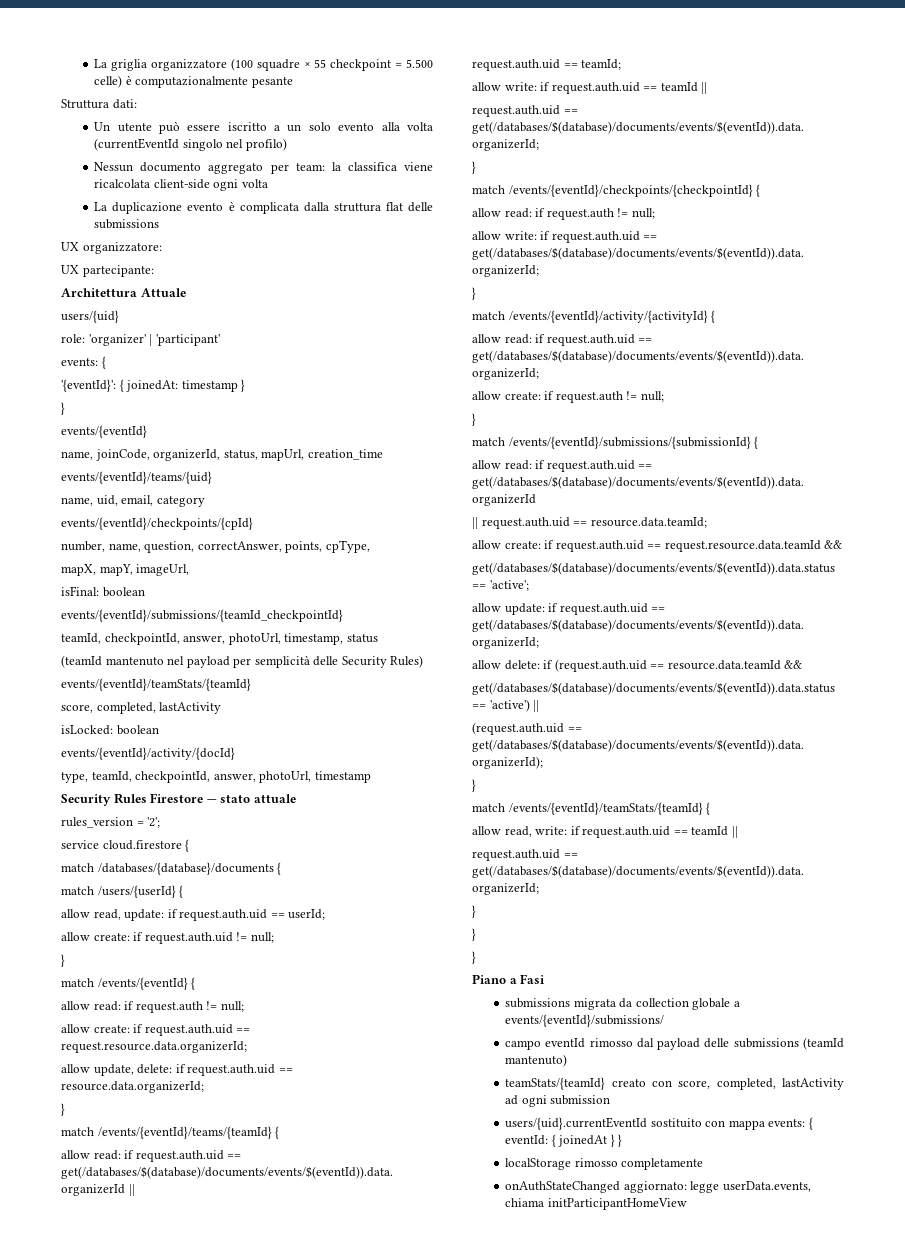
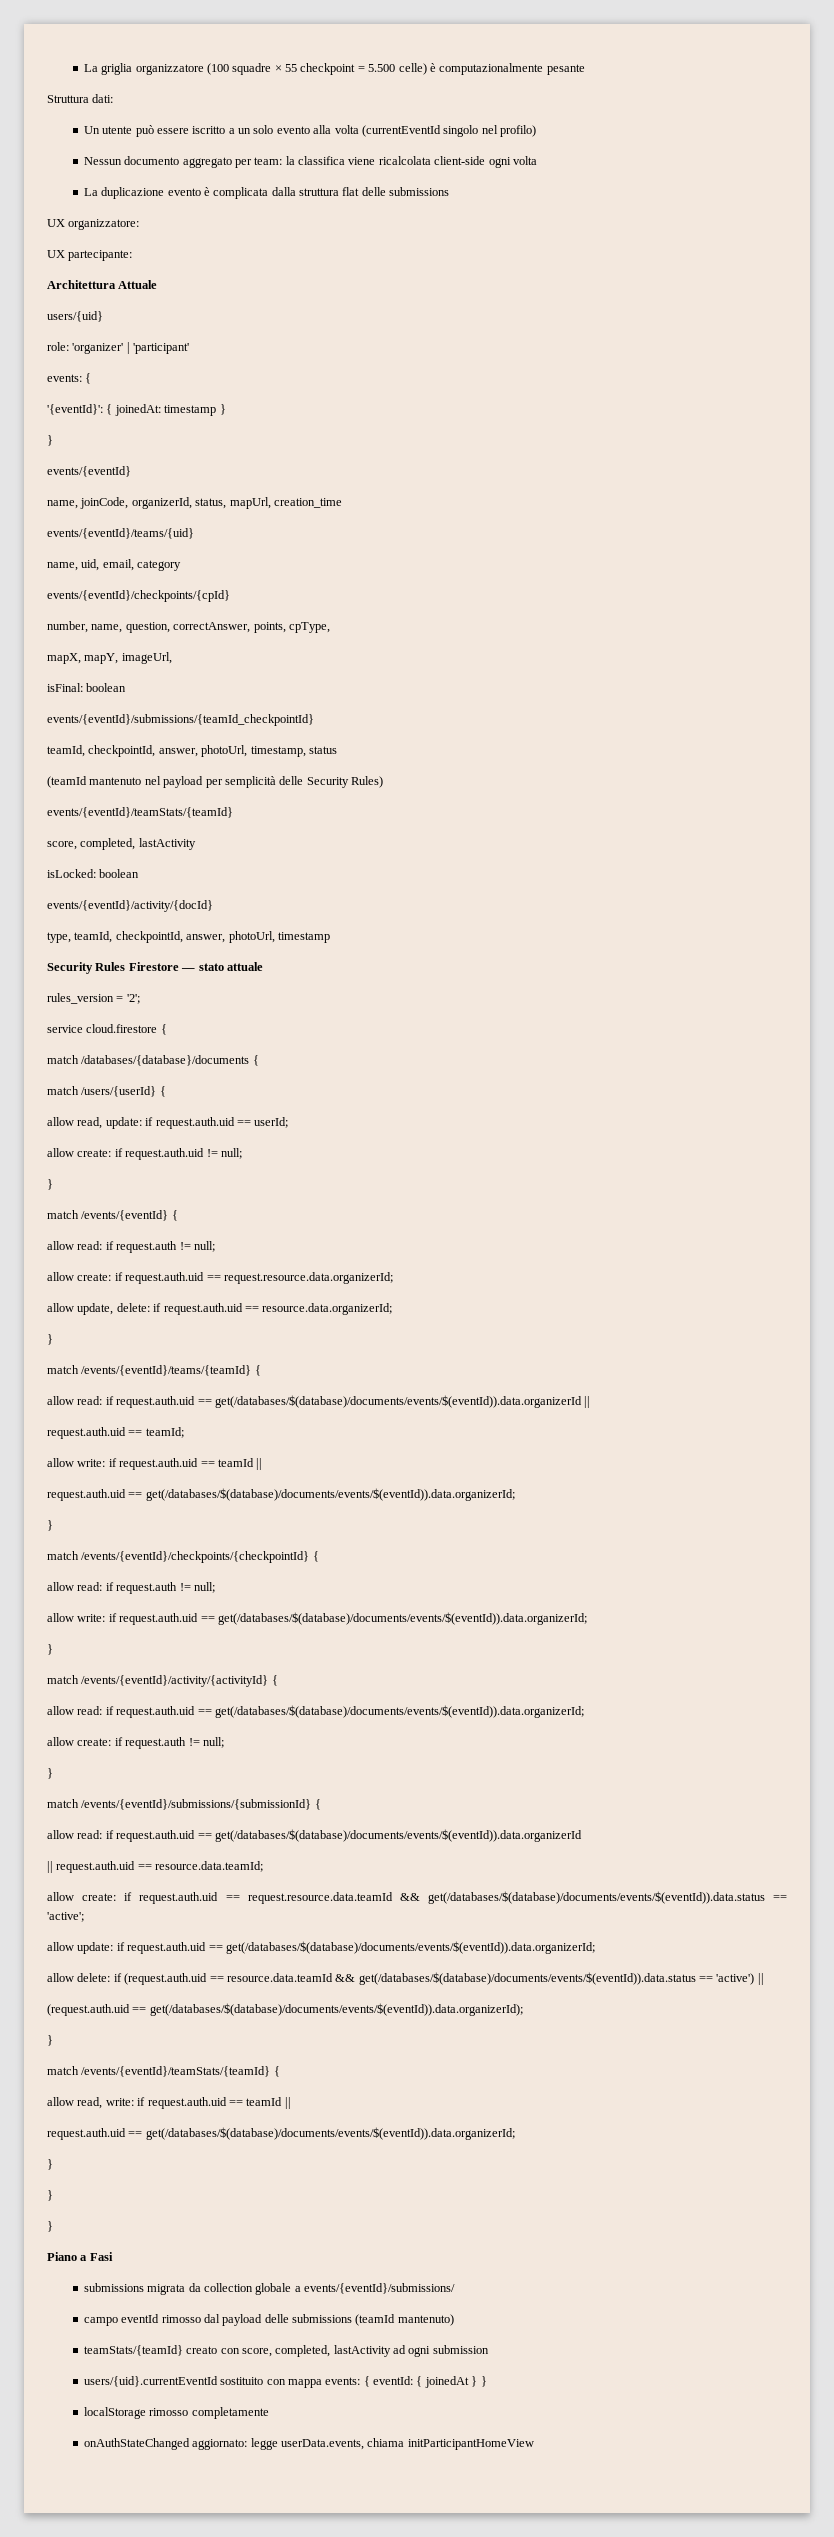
- allow create: if request.auth.uid == request.resource.data.teamId &&
- get(/databases/$(database)/documents/events/$(eventId)).data.status == 'active';
+ allow create: if request.auth.uid == request.resource.data.teamId && get(/databases/$(database)/documents/events/$(eventId)).data.status == 'active';
- allow delete: if (request.auth.uid == resource.data.teamId &&
- get(/databases/$(database)/documents/events/$(eventId)).data.status == 'active') ||
+ allow delete: if (request.auth.uid == resource.data.teamId && get(/databases/$(database)/documents/events/$(eventId)).data.status == 'active') ||

